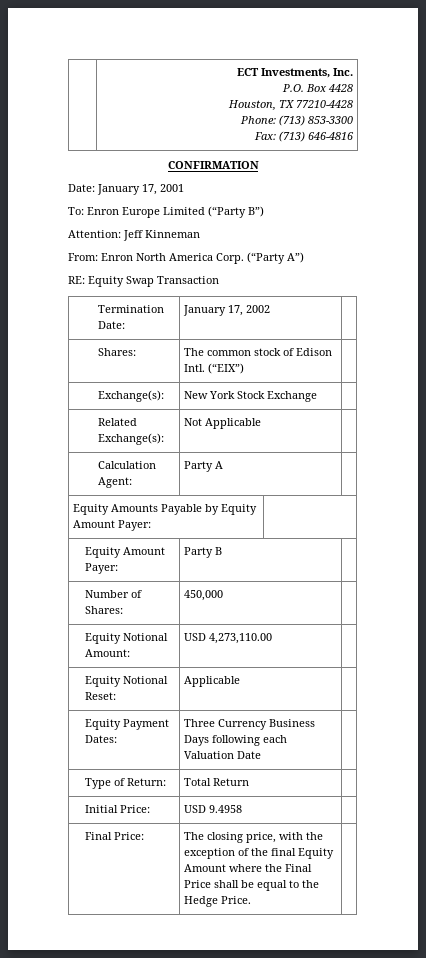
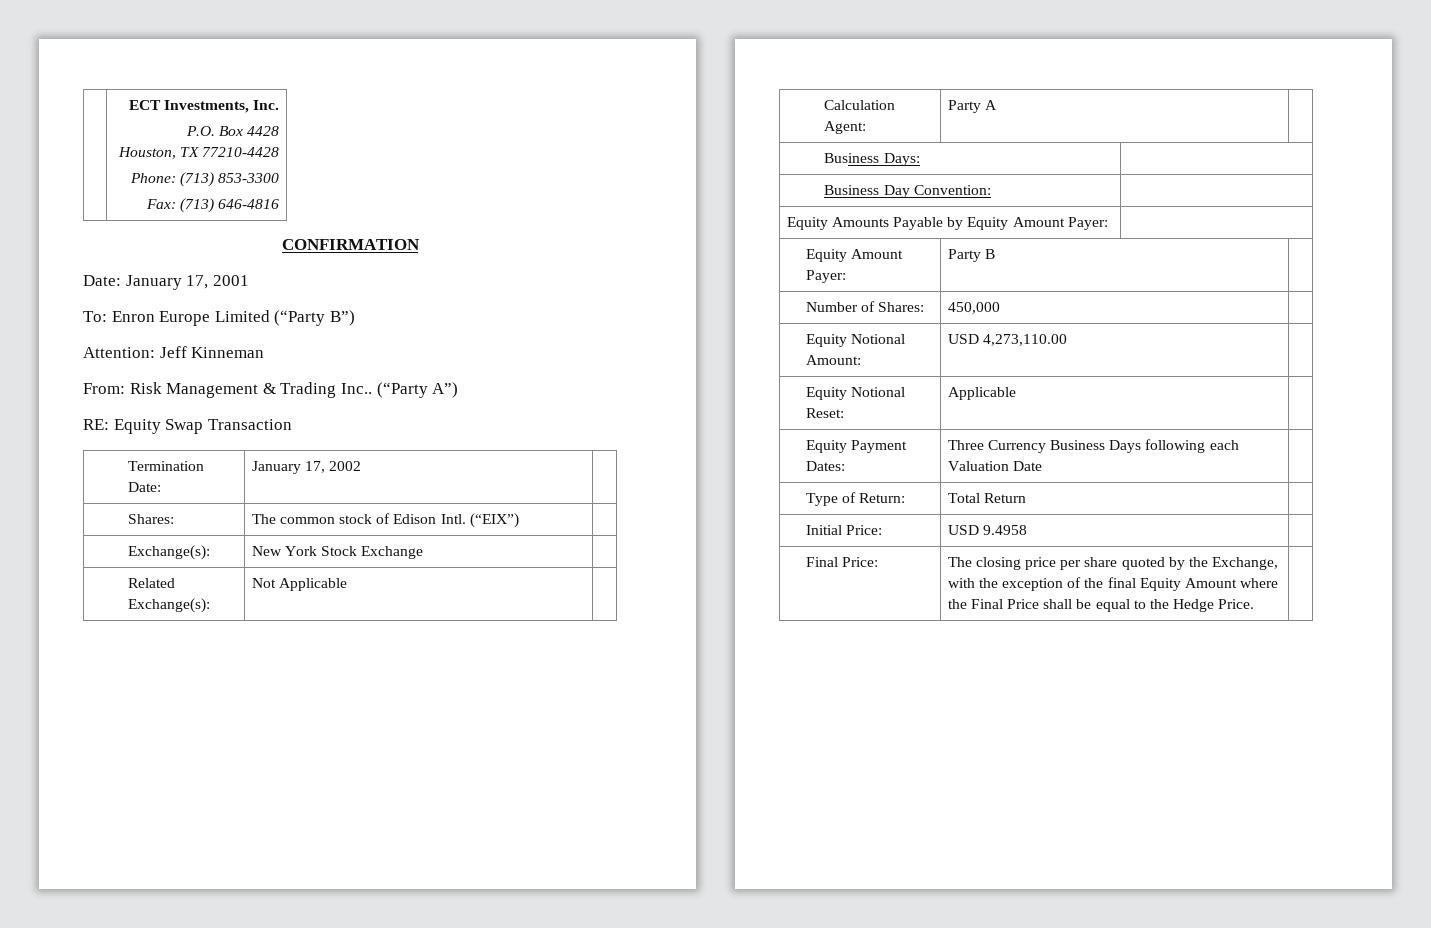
- From: Enron North America Corp.
+ From: Risk Management & Trading Inc..
+ Business Days: |
+ Business Day Convention: |
- Final Price: | The closing price, with the exception of the final Equity Amount where the Final Price shall be equal to the Hedge Price. |
+ Final Price: | The closing price per share quoted by the Exchange, with the exception of the final Equity Amount where the Final Price shall be equal to the Hedge Price. |

